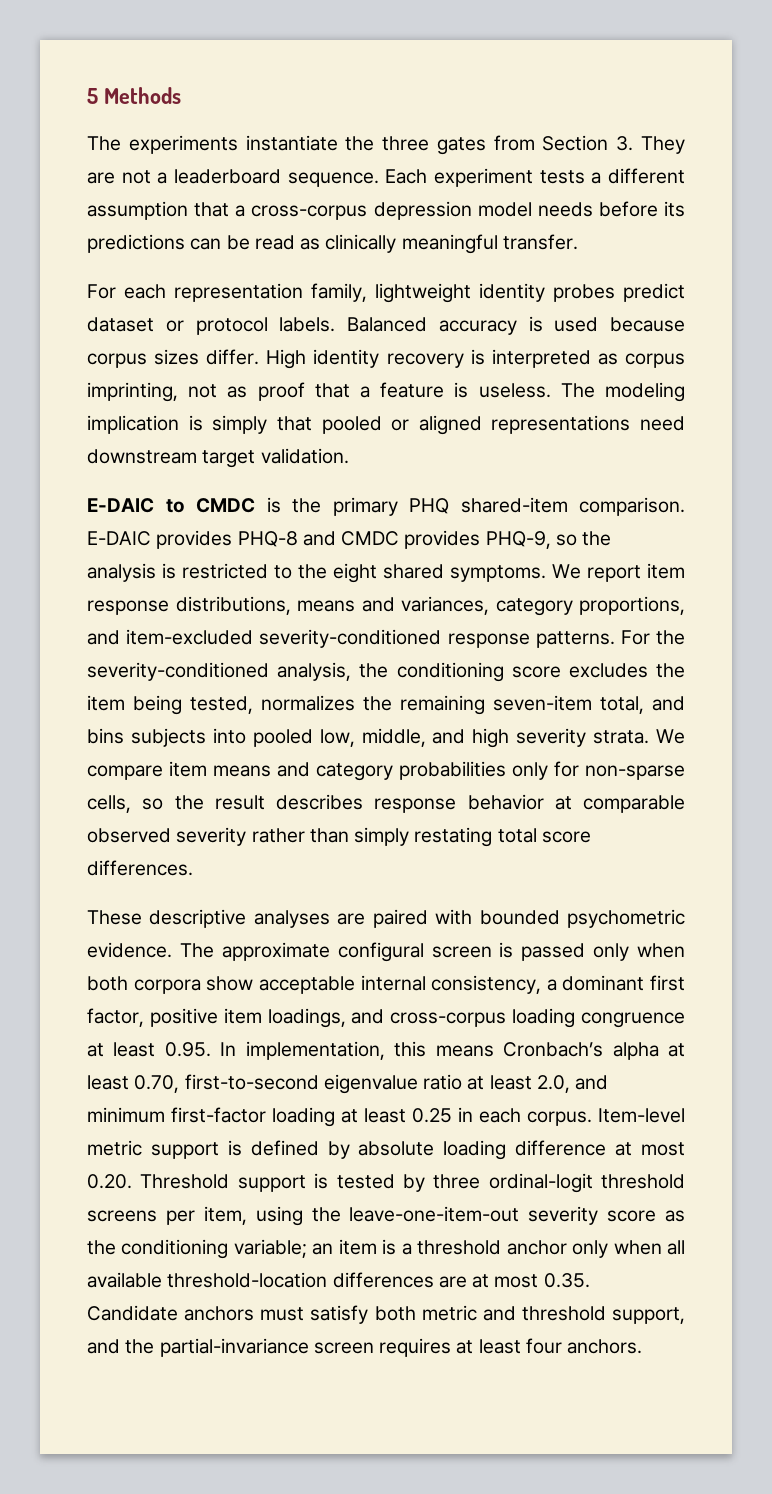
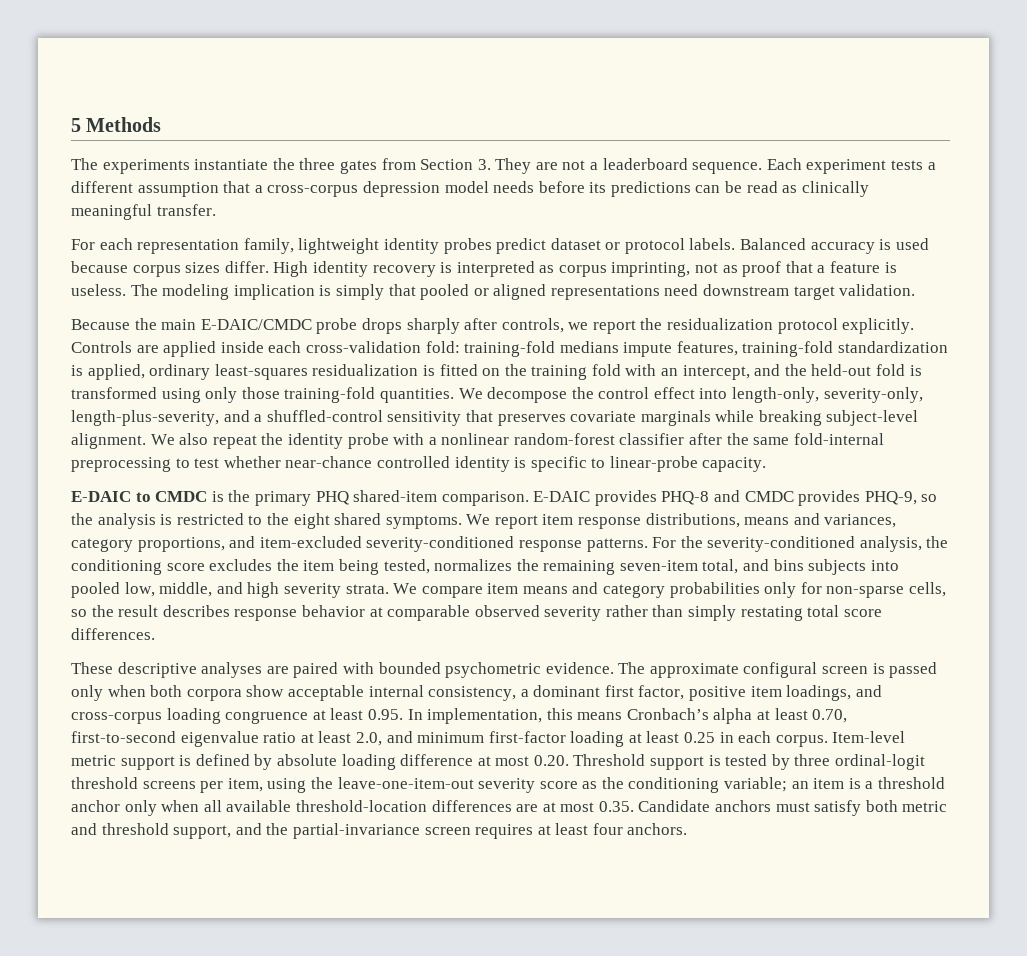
+ Because the main E-DAIC/CMDC probe drops sharply after controls, we report the residualization protocol explicitly. Controls are applied inside each cross-validation fold: training-fold medians impute features, training-fold standardization is applied, ordinary least-squares residualization is fitted on the training fold with an intercept, and the held-out fold is transformed using only those training-fold quantities. We decompose the control effect into length-only, severity-only, length-plus-severity, and a shuffled-control sensitivity that preserves covariate marginals while breaking subject-level alignment. We also repeat the identity probe with a nonlinear random-forest classifier after the same fold-internal preprocessing to test whether near-chance controlled identity is specific to linear-probe capacity.

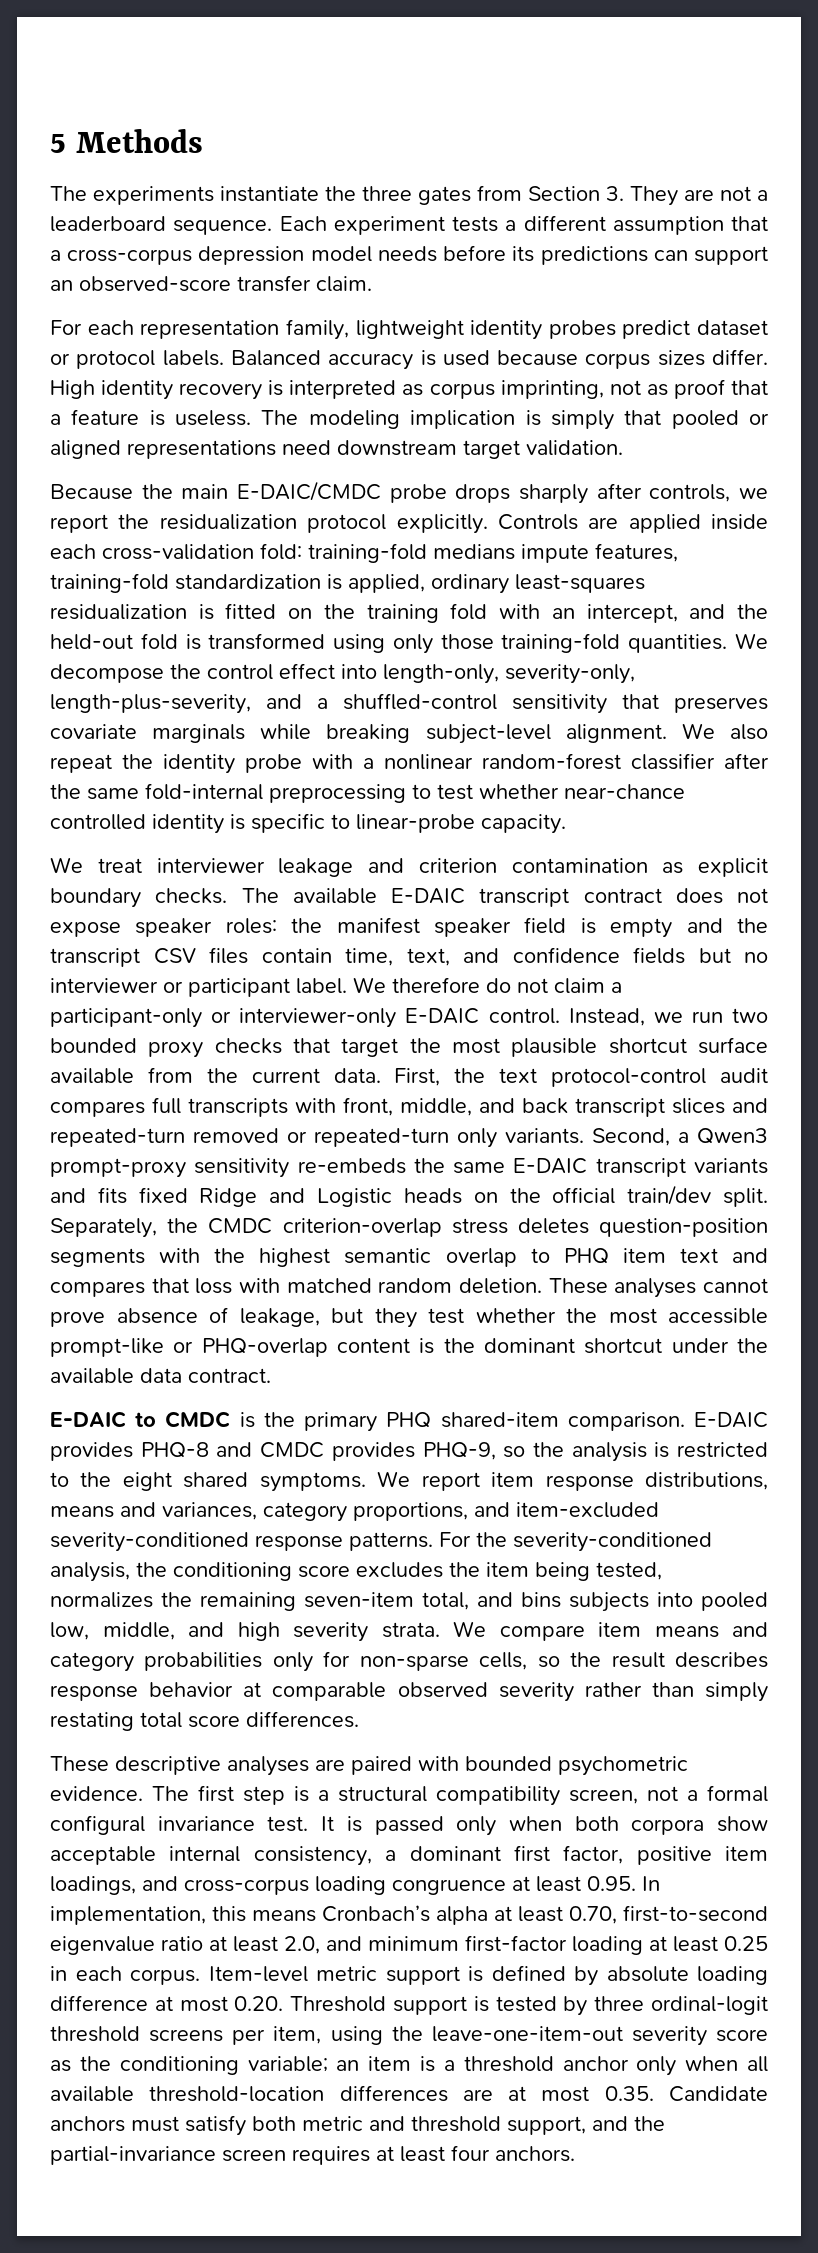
- Each experiment tests a different assumption that a cross-corpus depression model needs before its predictions can be read as clinically meaningful transfer.
+ Each experiment tests a different assumption that a cross-corpus depression model needs before its predictions can support an observed-score transfer claim.
+ We treat interviewer leakage and criterion contamination as explicit boundary checks. The available E-DAIC transcript contract does not expose speaker roles: the manifest speaker field is empty and the transcript CSV files contain time, text, and confidence fields but no interviewer or participant label. We therefore do not claim a participant-only or interviewer-only E-DAIC control. Instead, we run two bounded proxy checks that target the most plausible shortcut surface available from the current data. First, the text protocol-control audit compares full transcripts with front, middle, and back transcript slices and repeated-turn removed or repeated-turn only variants. Second, a Qwen3 prompt-proxy sensitivity re-embeds the same E-DAIC transcript variants and fits fixed Ridge and Logistic heads on the official train/dev split. Separately, the CMDC criterion-overlap stress deletes question-position segments with the highest semantic overlap to PHQ item text and compares that loss with matched random deletion. These analyses cannot prove absence of leakage, but they test whether the most accessible prompt-like or PHQ-overlap content is the dominant shortcut under the available data contract.
- The approximate configural screen is passed only when both corpora show acceptable internal consistency, a dominant first factor, positive item loadings, and cross-corpus loading congruence at least 0.95. In implementation, this means Cronbach’s alpha at least 0.70, first-to-second eigenvalue ratio at least 2.0, and minimum first-factor loading at least 0.25 in each corpus.
+ The first step is a structural compatibility screen, not a formal configural invariance test. It is passed only when both corpora show acceptable internal consistency, a dominant first factor, positive item loadings, and cross-corpus loading congruence at least 0.95. In implementation, this means Cronbach’s alpha at least 0.70, first-to-second eigenvalue ratio at least 2.0, and minimum first-factor loading at least 0.25 in each corpus.

